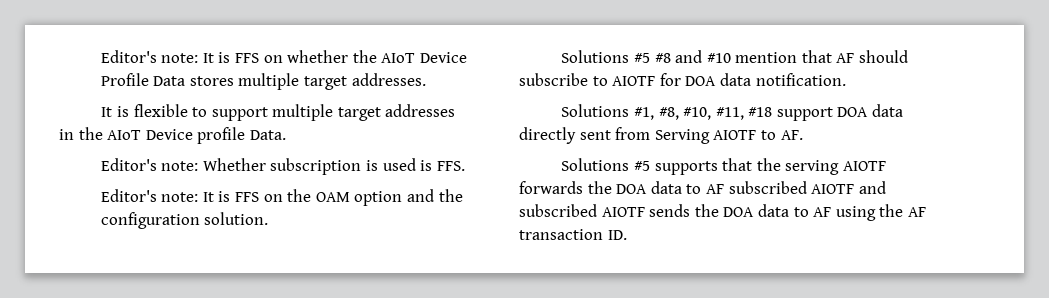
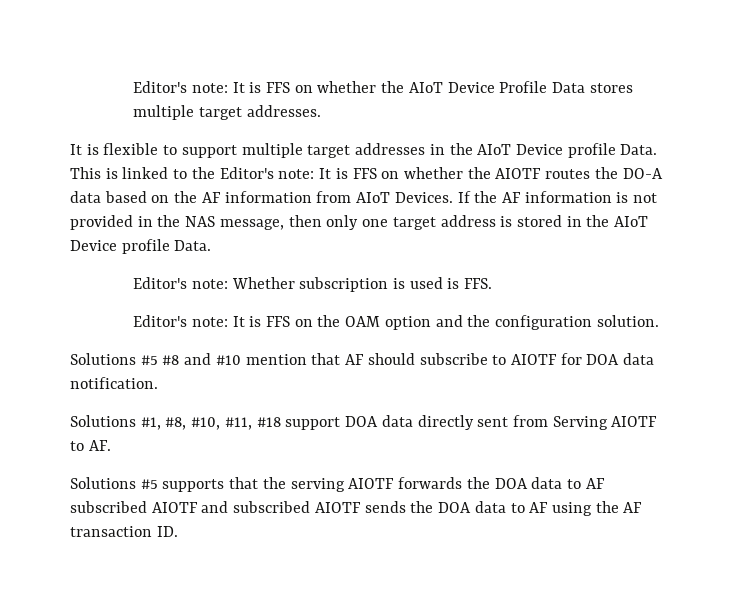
+ This is linked to the Editor's note: It is FFS on whether the AIOTF routes the DO-A data based on the AF information from AIoT Devices. If the AF information is not provided in the NAS message, then only one target address is stored in the AIoT Device profile Data.

